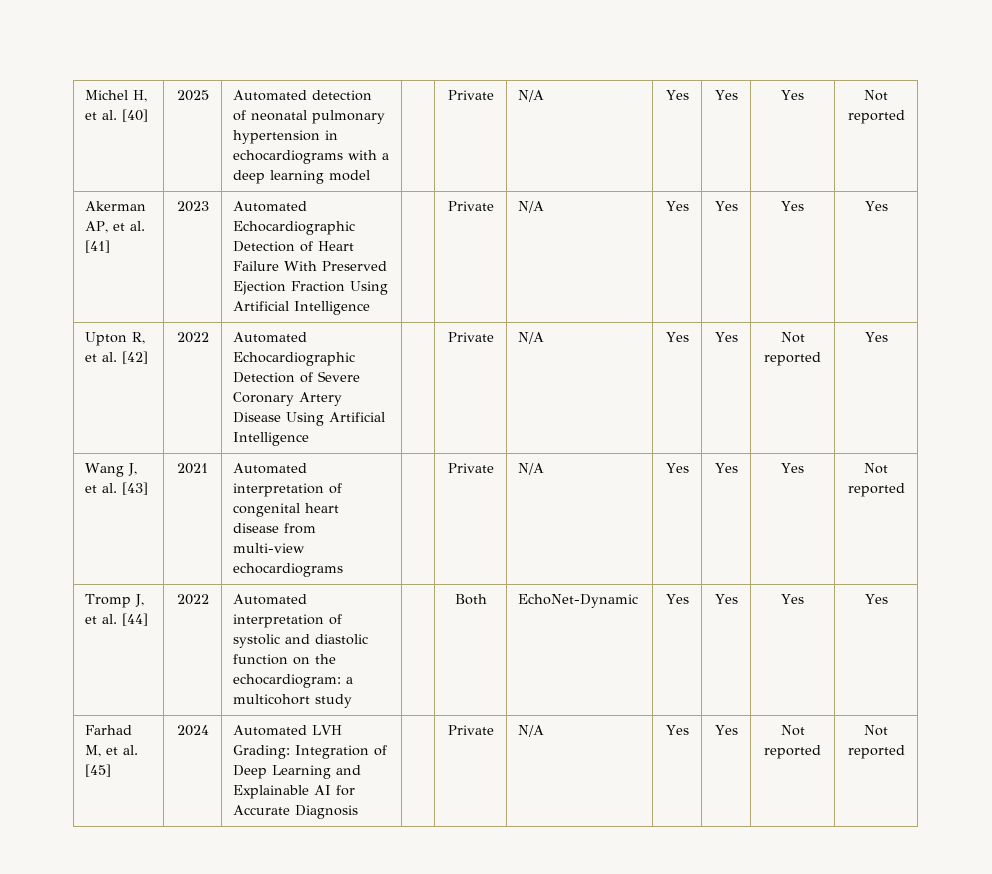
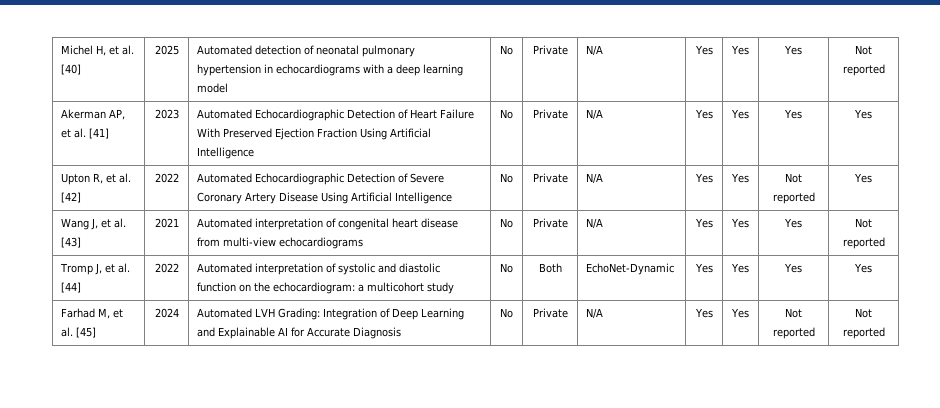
- Michel H, et al. [40] | 2025 | Automated detection of neonatal pulmonary hypertension in echocardiograms with a deep learning model | | Private | N/A | Yes | Yes | Yes | Not reported
+ Michel H, et al. [40] | 2025 | Automated detection of neonatal pulmonary hypertension in echocardiograms with a deep learning model | No | Private | N/A | Yes | Yes | Yes | Not reported
- Akerman AP, et al. [41] | 2023 | Automated Echocardiographic Detection of Heart Failure With Preserved Ejection Fraction Using Artificial Intelligence | | Private | N/A | Yes | Yes | Yes | Yes
+ Akerman AP, et al. [41] | 2023 | Automated Echocardiographic Detection of Heart Failure With Preserved Ejection Fraction Using Artificial Intelligence | No | Private | N/A | Yes | Yes | Yes | Yes
- Upton R, et al. [42] | 2022 | Automated Echocardiographic Detection of Severe Coronary Artery Disease Using Artificial Intelligence | | Private | N/A | Yes | Yes | Not reported | Yes
+ Upton R, et al. [42] | 2022 | Automated Echocardiographic Detection of Severe Coronary Artery Disease Using Artificial Intelligence | No | Private | N/A | Yes | Yes | Not reported | Yes
- Wang J, et al. [43] | 2021 | Automated interpretation of congenital heart disease from multi-view echocardiograms | | Private | N/A | Yes | Yes | Yes | Not reported
+ Wang J, et al. [43] | 2021 | Automated interpretation of congenital heart disease from multi-view echocardiograms | No | Private | N/A | Yes | Yes | Yes | Not reported
- Tromp J, et al. [44] | 2022 | Automated interpretation of systolic and diastolic function on the echocardiogram: a multicohort study | | Both | EchoNet-Dynamic | Yes | Yes | Yes | Yes
+ Tromp J, et al. [44] | 2022 | Automated interpretation of systolic and diastolic function on the echocardiogram: a multicohort study | No | Both | EchoNet-Dynamic | Yes | Yes | Yes | Yes
- Farhad M, et al. [45] | 2024 | Automated LVH Grading: Integration of Deep Learning and Explainable AI for Accurate Diagnosis | | Private | N/A | Yes | Yes | Not reported | Not reported
+ Farhad M, et al. [45] | 2024 | Automated LVH Grading: Integration of Deep Learning and Explainable AI for Accurate Diagnosis | No | Private | N/A | Yes | Yes | Not reported | Not reported

